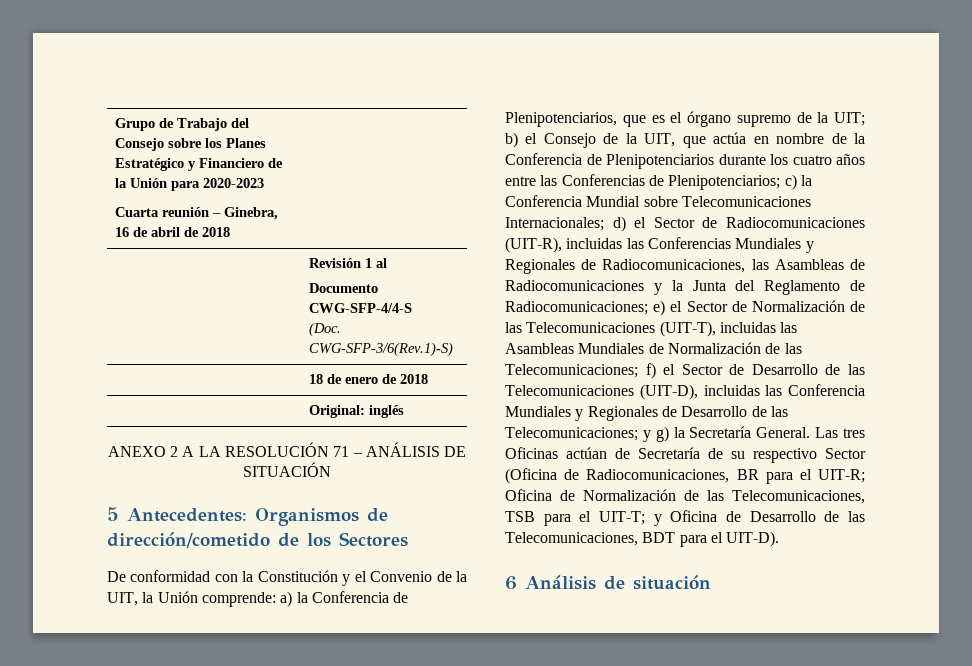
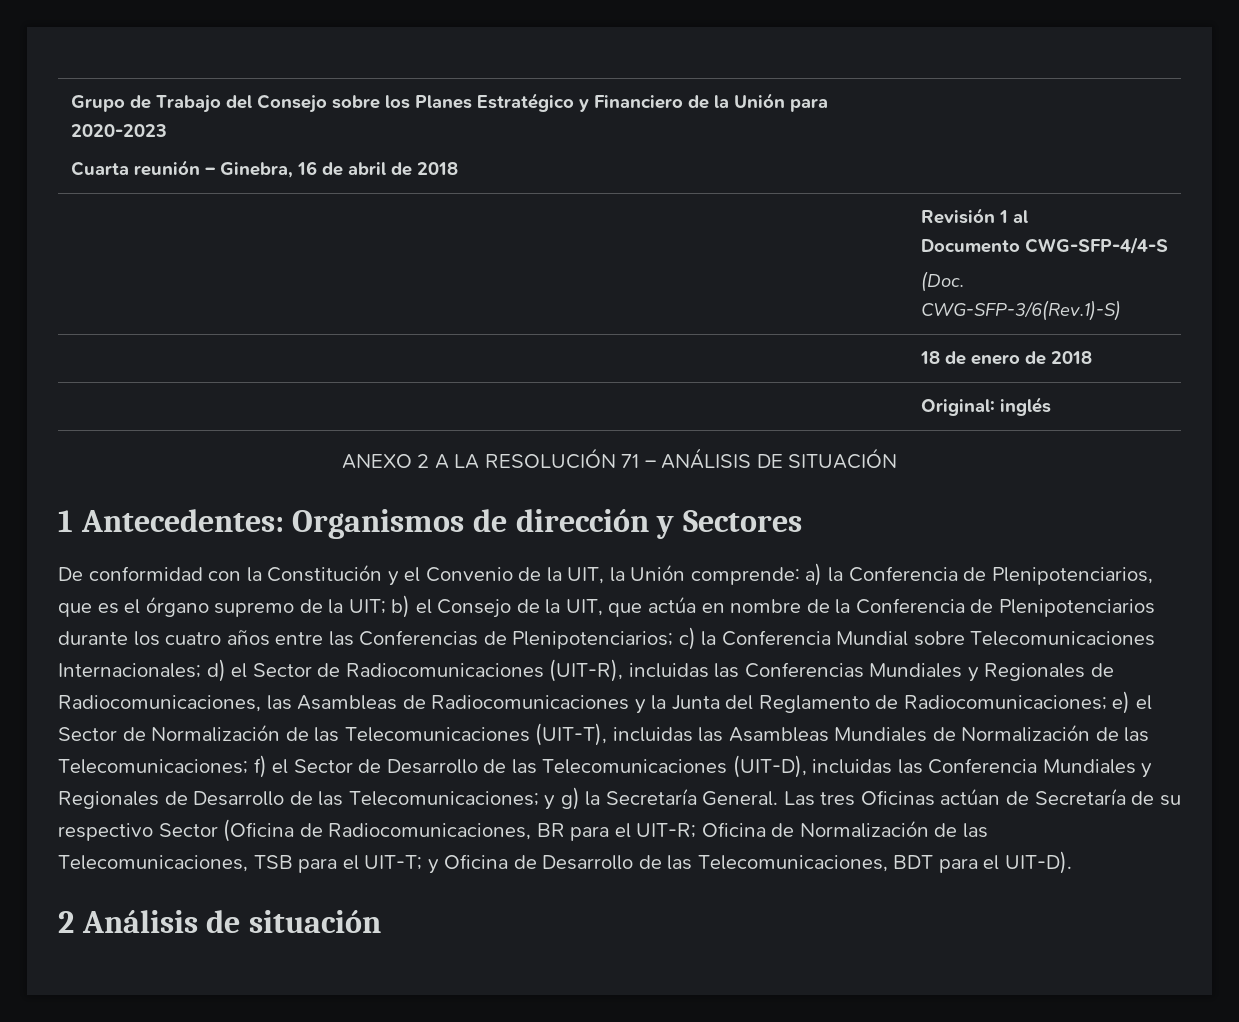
- 5 Antecedentes: Organismos de dirección/cometido de los Sectores
+ 1 Antecedentes: Organismos de dirección y Sectores
- 6 Análisis de situación
+ 2 Análisis de situación

